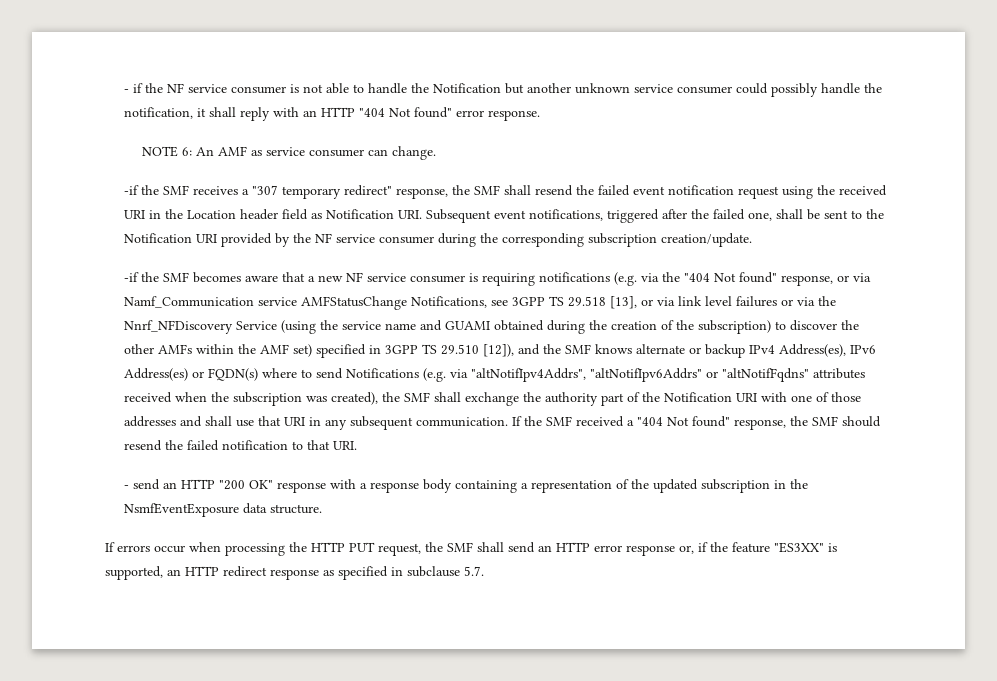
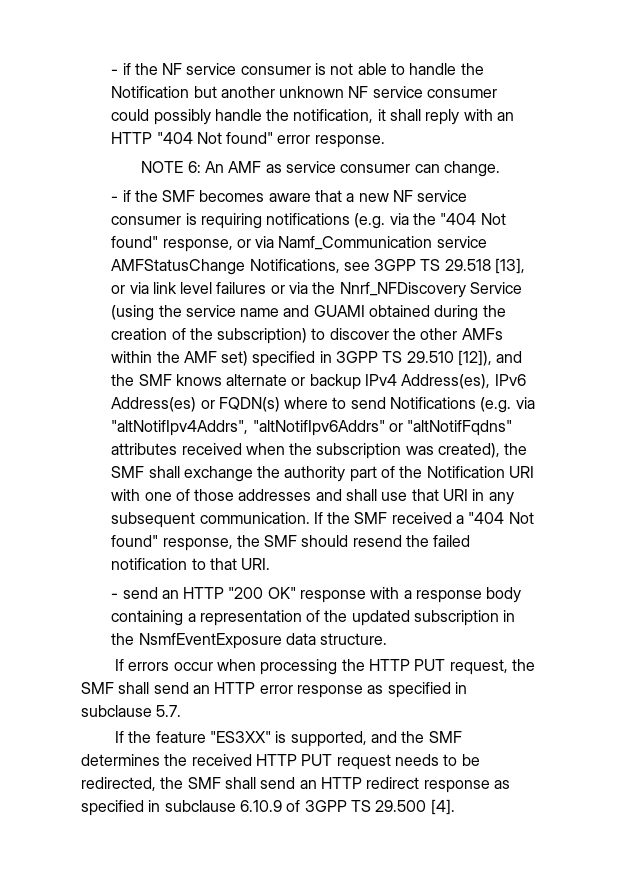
- - if the NF service consumer is not able to handle the Notification but another unknown service consumer could possibly handle the notification, it shall reply with an HTTP "404 Not found" error response.
+ - if the NF service consumer is not able to handle the Notification but another unknown NF service consumer could possibly handle the notification, it shall reply with an HTTP "404 Not found" error response.
- -if the SMF receives a "307 temporary redirect" response, the SMF shall resend the failed event notification request using the received URI in the Location header field as Notification URI. Subsequent event notifications, triggered after the failed one, shall be sent to the Notification URI provided by the NF service consumer during the corresponding subscription creation/update.
- -if the SMF becomes aware that a new NF service consumer is requiring notifications (e.g. via the "404 Not found" response, or via Namf_Communication service AMFStatusChange Notifications, see 3GPP TS 29.518 [13], or via link level failures or via the Nnrf_NFDiscovery Service (using the service name and GUAMI obtained during the creation of the subscription) to discover the other AMFs within the AMF set) specified in 3GPP TS 29.510 [12]), and the SMF knows alternate or backup IPv4 Address(es), IPv6 Address(es) or FQDN(s) where to send Notifications (e.g. via "altNotifIpv4Addrs", "altNotifIpv6Addrs" or "altNotifFqdns" attributes received when the subscription was created), the SMF shall exchange the authority part of the Notification URI with one of those addresses and shall use that URI in any subsequent communication.
+ - if the SMF becomes aware that a new NF service consumer is requiring notifications (e.g. via the "404 Not found" response, or via Namf_Communication service AMFStatusChange Notifications, see 3GPP TS 29.518 [13], or via link level failures or via the Nnrf_NFDiscovery Service (using the service name and GUAMI obtained during the creation of the subscription) to discover the other AMFs within the AMF set) specified in 3GPP TS 29.510 [12]), and the SMF knows alternate or backup IPv4 Address(es), IPv6 Address(es) or FQDN(s) where to send Notifications (e.g. via "altNotifIpv4Addrs", "altNotifIpv6Addrs" or "altNotifFqdns" attributes received when the subscription was created), the SMF shall exchange the authority part of the Notification URI with one of those addresses and shall use that URI in any subsequent communication.
- If errors occur when processing the HTTP PUT request, the SMF shall send an HTTP error response or, if the feature "ES3XX" is supported, an HTTP redirect response as specified in subclause 5.7.
+ If errors occur when processing the HTTP PUT request, the SMF shall send an HTTP error response as specified in subclause 5.7.
+ If the feature "ES3XX" is supported, and the SMF determines the received HTTP PUT request needs to be redirected, the SMF shall send an HTTP redirect response as specified in subclause 6.10.9 of 3GPP TS 29.500 [4].

